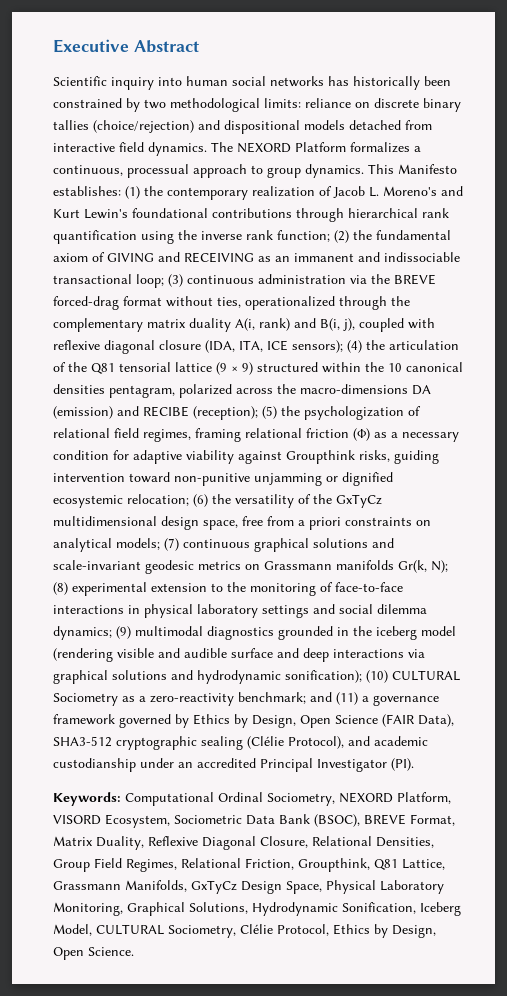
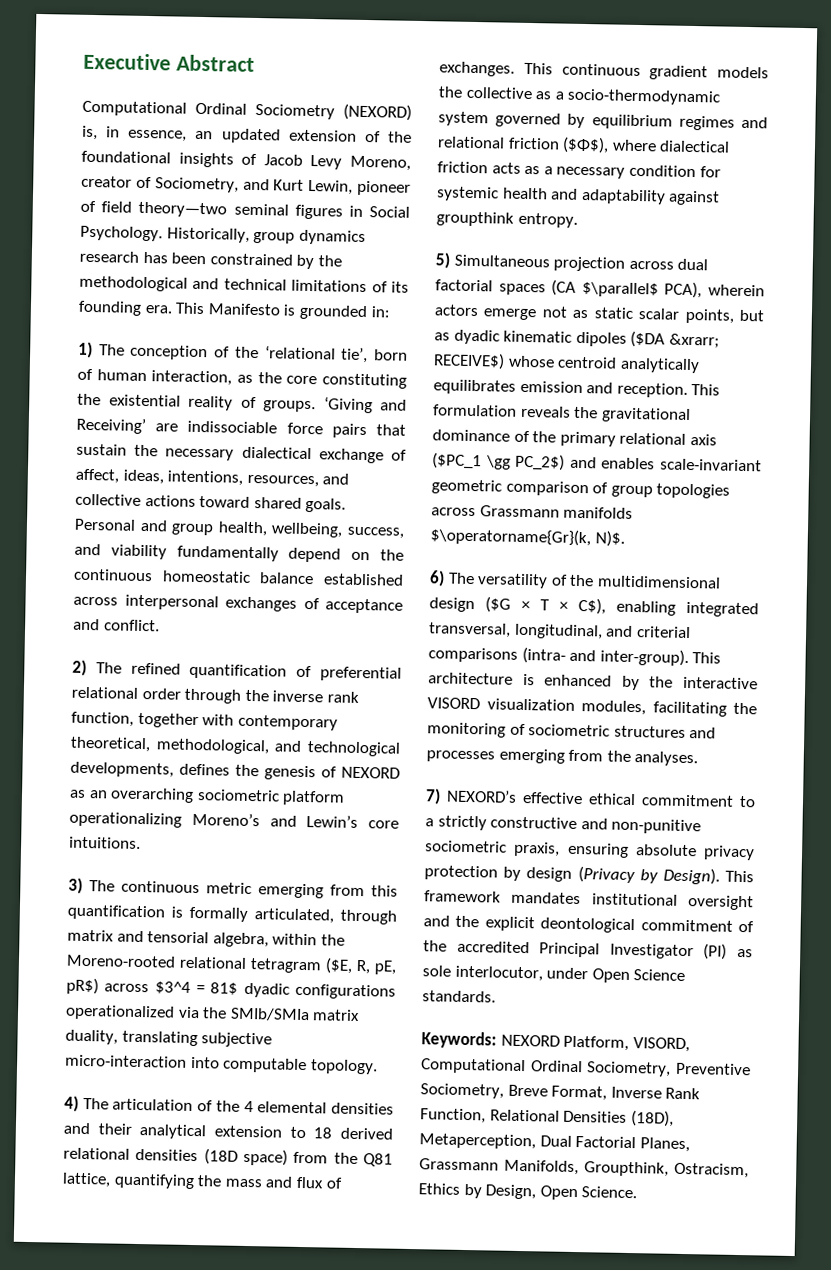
- Scientific inquiry into human social networks has historically been constrained by two methodological limits: reliance on discrete binary tallies (choice/rejection) and dispositional models detached from interactive field dynamics. The NEXORD Platform formalizes a continuous, processual approach to group dynamics. This Manifesto establishes: (1) the contemporary realization of Jacob L. Moreno's and Kurt Lewin's foundational contributions through hierarchical rank quantification using the inverse rank function; (2) the fundamental axiom of GIVING and RECEIVING as an immanent and indissociable transactional loop; (3) continuous administration via the BREVE forced-drag format without ties, operationalized through the complementary matrix duality A(i, rank) and B(i, j), coupled with reflexive diagonal closure (IDA, ITA, ICE sensors); (4) the articulation of the Q81 tensorial lattice (9 × 9) structured within the 10 canonical densities pentagram, polarized across the macro-dimensions DA (emission) and RECIBE (reception); (5) the psychologization of relational field regimes, framing relational friction (Φ) as a necessary condition for adaptive viability against Groupthink risks, guiding intervention toward non-punitive unjamming or dignified ecosystemic relocation; (6) the versatility of the GxTyCz multidimensional design space, free from a priori constraints on analytical models; (7) continuous graphical solutions and scale-invariant geodesic metrics on Grassmann manifolds Gr(k, N); (8) experimental extension to the monitoring of face-to-face interactions in physical laboratory settings and social dilemma dynamics; (9) multimodal diagnostics grounded in the iceberg model (rendering visible and audible surface and deep interactions via graphical solutions and hydrodynamic sonification); (10) CULTURAL Sociometry as a zero-reactivity benchmark; and (11) a governance framework governed by Ethics by Design, Open Science (FAIR Data), SHA3-512 cryptographic sealing (Clélie Protocol), and academic custodianship under an accredited Principal Investigator (PI).
- Keywords: Computational Ordinal Sociometry, NEXORD Platform, VISORD Ecosystem, Sociometric Data Bank (BSOC), BREVE Format, Matrix Duality, Reflexive Diagonal Closure, Relational Densities, Group Field Regimes, Relational Friction, Groupthink, Q81 Lattice, Grassmann Manifolds, GxTyCz Design Space, Physical Laboratory Monitoring, Graphical Solutions, Hydrodynamic Sonification, Iceberg Model, CULTURAL Sociometry, Clélie Protocol, Ethics by Design, Open Science.
+ Computational Ordinal Sociometry (NEXORD) is, in essence, an updated extension of the foundational insights of Jacob Levy Moreno, creator of Sociometry, and Kurt Lewin, pioneer of field theory—two seminal figures in Social Psychology. Historically, group dynamics research has been constrained by the methodological and technical limitations of its founding era. This Manifesto is grounded in:
+ 1) The conception of the ‘relational tie’, born of human interaction, as the core constituting the existential reality of groups. ‘Giving and Receiving’ are indissociable force pairs that sustain the necessary dialectical exchange of affect, ideas, intentions, resources, and collective actions toward shared goals. Personal and group health, wellbeing, success, and viability fundamentally depend on the continuous homeostatic balance established across interpersonal exchanges of acceptance and conflict.
+ 2) The refined quantification of preferential relational order through the inverse rank function, together with contemporary theoretical, methodological, and technological developments, defines the genesis of NEXORD as an overarching sociometric platform operationalizing Moreno’s and Lewin’s core intuitions.
+ 3) The continuous metric emerging from this quantification is formally articulated, through matrix and tensorial algebra, within the Moreno-rooted relational tetragram ($E, R, pE, pR$) across $3^4 = 81$ dyadic configurations operationalized via the SMIb/SMIa matrix duality, translating subjective micro-interaction into computable topology.
+ 4) The articulation of the 4 elemental densities and their analytical extension to 18 derived relational densities (18D space) from the Q81 lattice, quantifying the mass and flux of exchanges. This continuous gradient models the collective as a socio-thermodynamic system governed by equilibrium regimes and relational friction ($Φ$), where dialectical friction acts as a necessary condition for systemic health and adaptability against groupthink entropy.
+ 5) Simultaneous projection across dual factorial spaces (CA $\parallel$ PCA), wherein actors emerge not as static scalar points, but as dyadic kinematic dipoles ($DA &xrarr; RECEIVE$) whose centroid analytically equilibrates emission and reception. This formulation reveals the gravitational dominance of the primary relational axis ($PC_1 \gg PC_2$) and enables scale-invariant geometric comparison of group topologies across Grassmann manifolds $\operatorname{Gr}(k, N)$.
+ 6) The versatility of the multidimensional design ($G × T × C$), enabling integrated transversal, longitudinal, and criterial comparisons (intra- and inter-group). This architecture is enhanced by the interactive VISORD visualization modules, facilitating the monitoring of sociometric structures and processes emerging from the analyses.
+ 7) NEXORD’s effective ethical commitment to a strictly constructive and non-punitive sociometric praxis, ensuring absolute privacy protection by design (Privacy by Design). This framework mandates institutional oversight and the explicit deontological commitment of the accredited Principal Investigator (PI) as sole interlocutor, under Open Science standards.
+ Keywords: NEXORD Platform, VISORD, Computational Ordinal Sociometry, Preventive Sociometry, Breve Format, Inverse Rank Function, Relational Densities (18D), Metaperception, Dual Factorial Planes, Grassmann Manifolds, Groupthink, Ostracism, Ethics by Design, Open Science.

